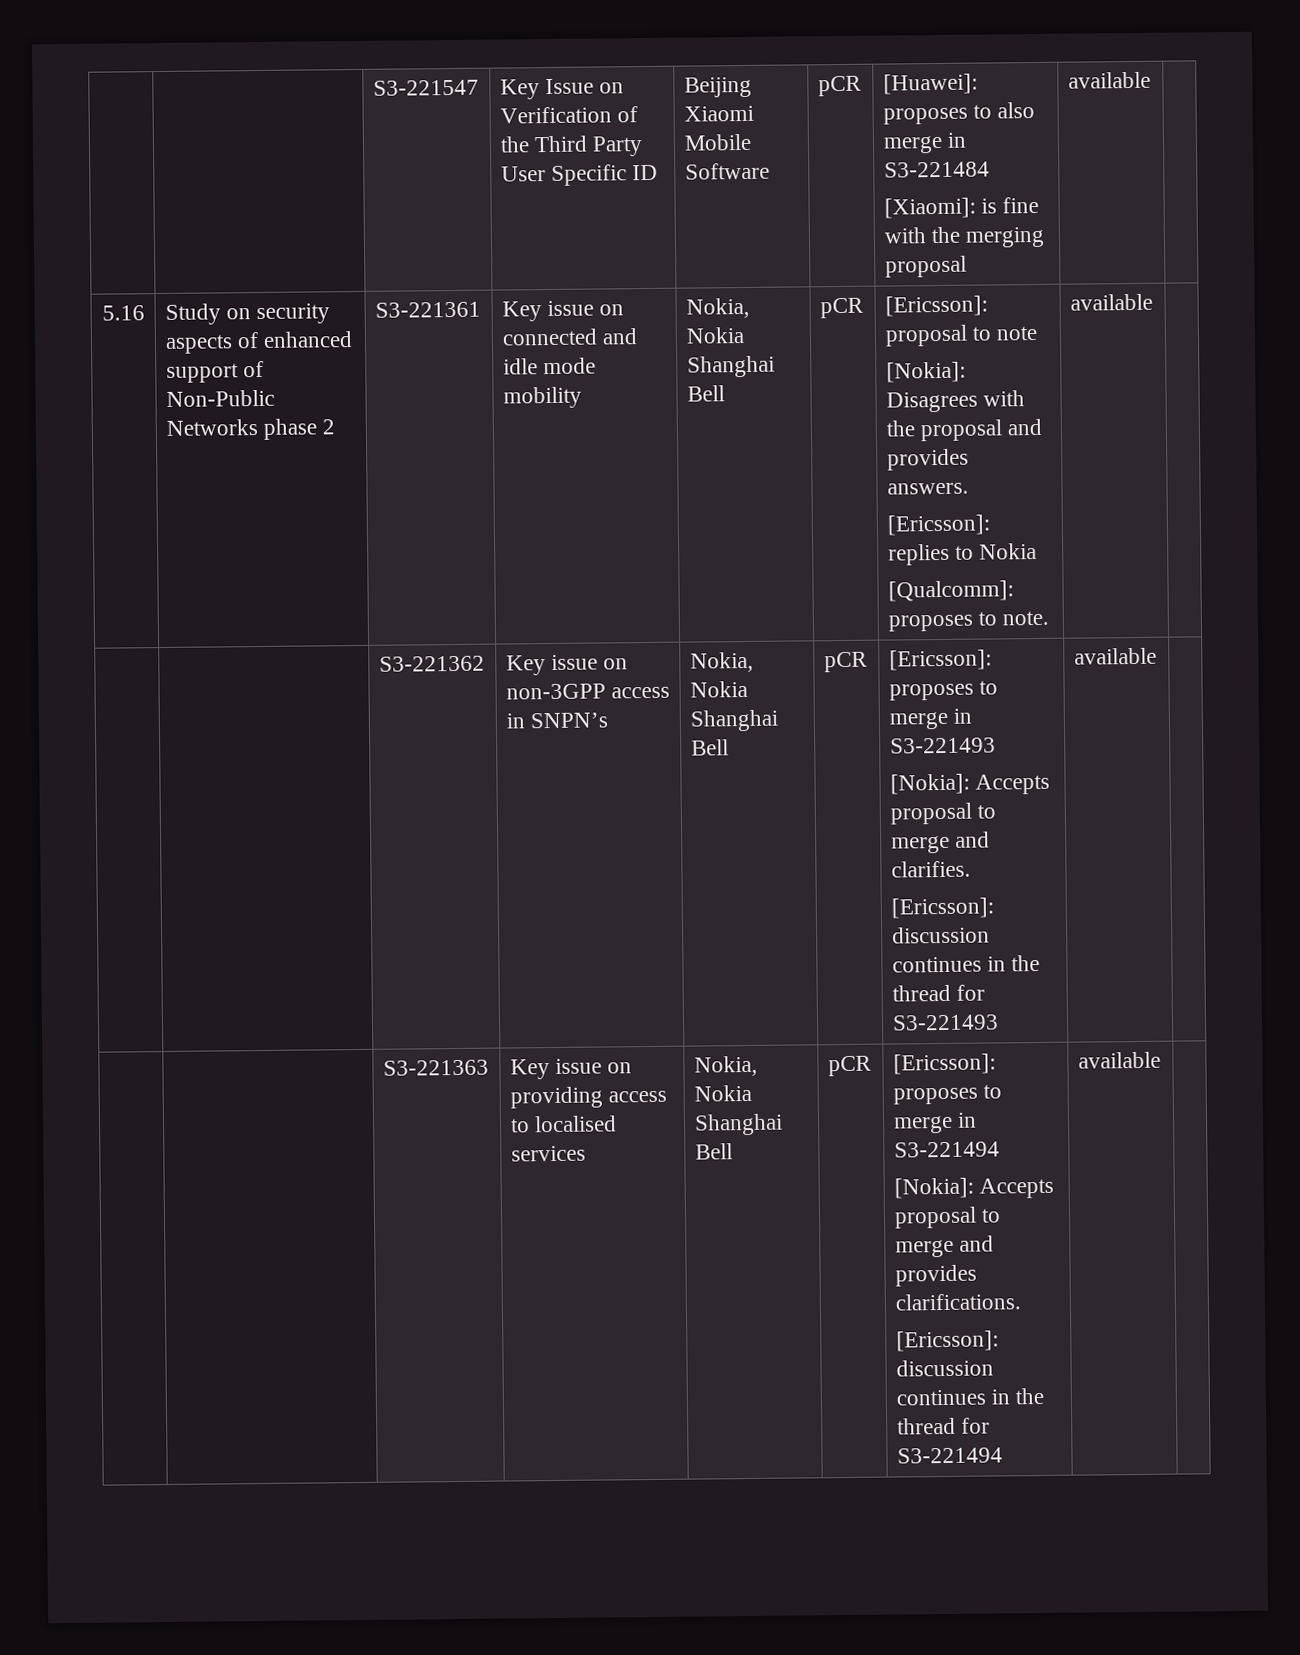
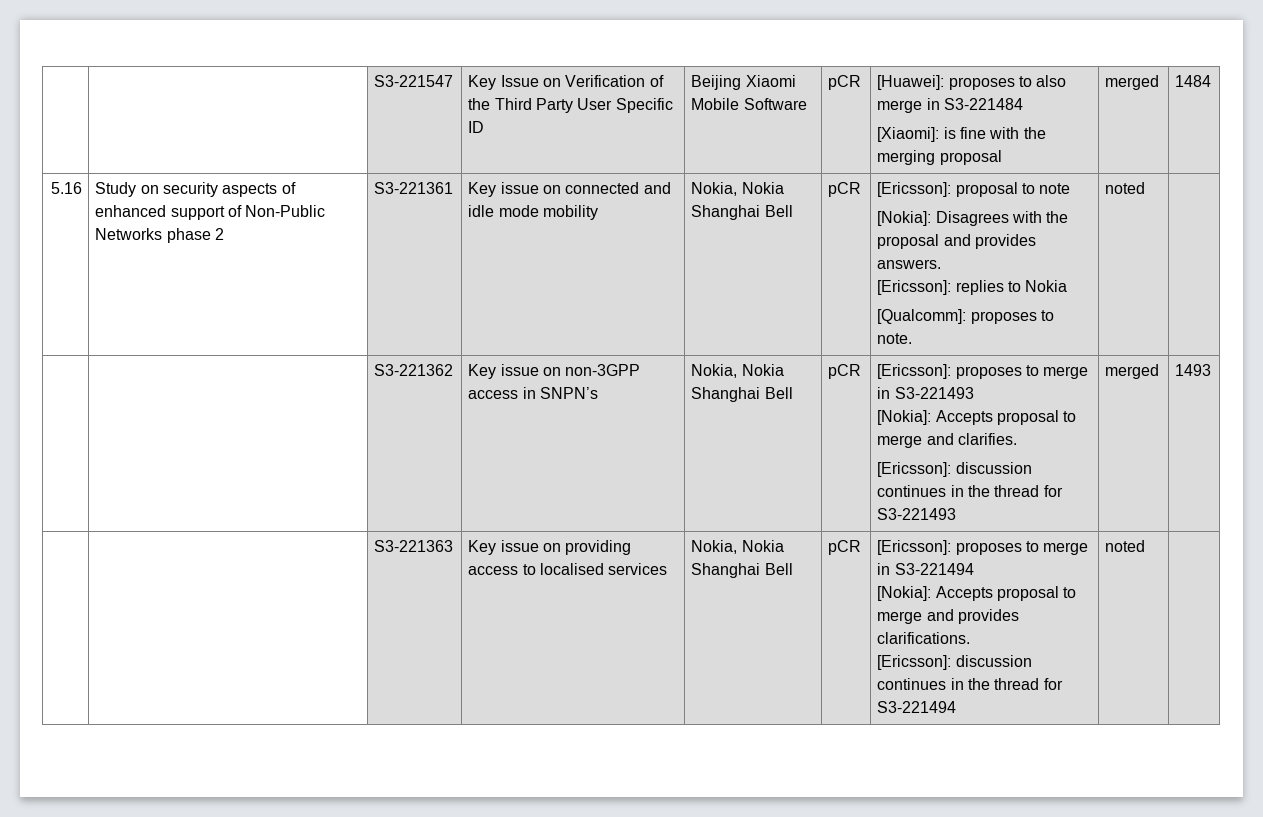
  | | S3-221547 | Key Issue on Verification of the Third Party User Specific ID | Beijing Xiaomi Mobile Software | pCR | [Huawei]: proposes to also merge in S3-221484
- [Xiaomi]: is fine with the merging proposal | available |
+ [Xiaomi]: is fine with the merging proposal | merged | 1484
- [Qualcomm]: proposes to note. | available
+ [Qualcomm]: proposes to note. | noted
  | | S3-221362 | Key issue on non-3GPP access in SNPN’s | Nokia, Nokia Shanghai Bell | pCR | [Ericsson]: proposes to merge in S3-221493
  [Nokia]: Accepts proposal to merge and clarifies.
- [Ericsson]: discussion continues in the thread for S3-221493 | available |
+ [Ericsson]: discussion continues in the thread for S3-221493 | merged | 1493
  | | S3-221363 | Key issue on providing access to localised services | Nokia, Nokia Shanghai Bell | pCR | [Ericsson]: proposes to merge in S3-221494
  [Nokia]: Accepts proposal to merge and provides clarifications.
- [Ericsson]: discussion continues in the thread for S3-221494 | available |
+ [Ericsson]: discussion continues in the thread for S3-221494 | noted |

